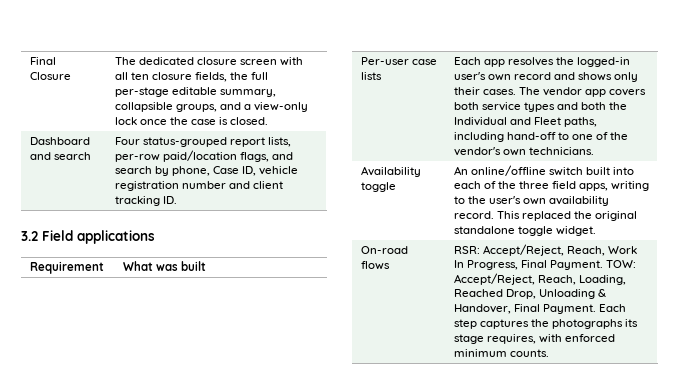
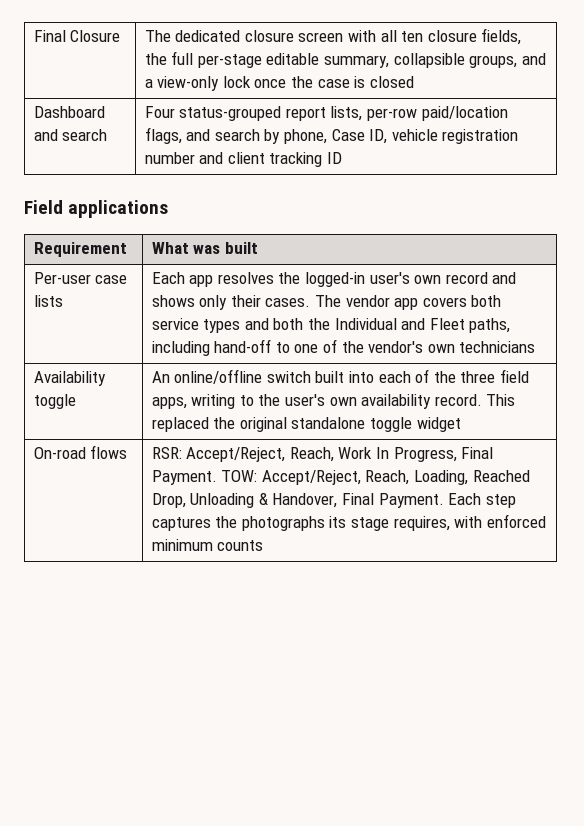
- Final Closure | The dedicated closure screen with all ten closure fields, the full per-stage editable summary, collapsible groups, and a view-only lock once the case is closed.
+ Final Closure | The dedicated closure screen with all ten closure fields, the full per-stage editable summary, collapsible groups, and a view-only lock once the case is closed
- Dashboard and search | Four status-grouped report lists, per-row paid/location flags, and search by phone, Case ID, vehicle registration number and client tracking ID.
- 3.2 Field applications
+ Dashboard and search | Four status-grouped report lists, per-row paid/location flags, and search by phone, Case ID, vehicle registration number and client tracking ID
+ Field applications
- Per-user case lists | Each app resolves the logged-in user's own record and shows only their cases. The vendor app covers both service types and both the Individual and Fleet paths, including hand-off to one of the vendor's own technicians.
+ Per-user case lists | Each app resolves the logged-in user's own record and shows only their cases. The vendor app covers both service types and both the Individual and Fleet paths, including hand-off to one of the vendor's own technicians
- Availability toggle | An online/offline switch built into each of the three field apps, writing to the user's own availability record. This replaced the original standalone toggle widget.
+ Availability toggle | An online/offline switch built into each of the three field apps, writing to the user's own availability record. This replaced the original standalone toggle widget
- On-road flows | RSR: Accept/Reject, Reach, Work In Progress, Final Payment. TOW: Accept/Reject, Reach, Loading, Reached Drop, Unloading & Handover, Final Payment. Each step captures the photographs its stage requires, with enforced minimum counts.
+ On-road flows | RSR: Accept/Reject, Reach, Work In Progress, Final Payment. TOW: Accept/Reject, Reach, Loading, Reached Drop, Unloading & Handover, Final Payment. Each step captures the photographs its stage requires, with enforced minimum counts

